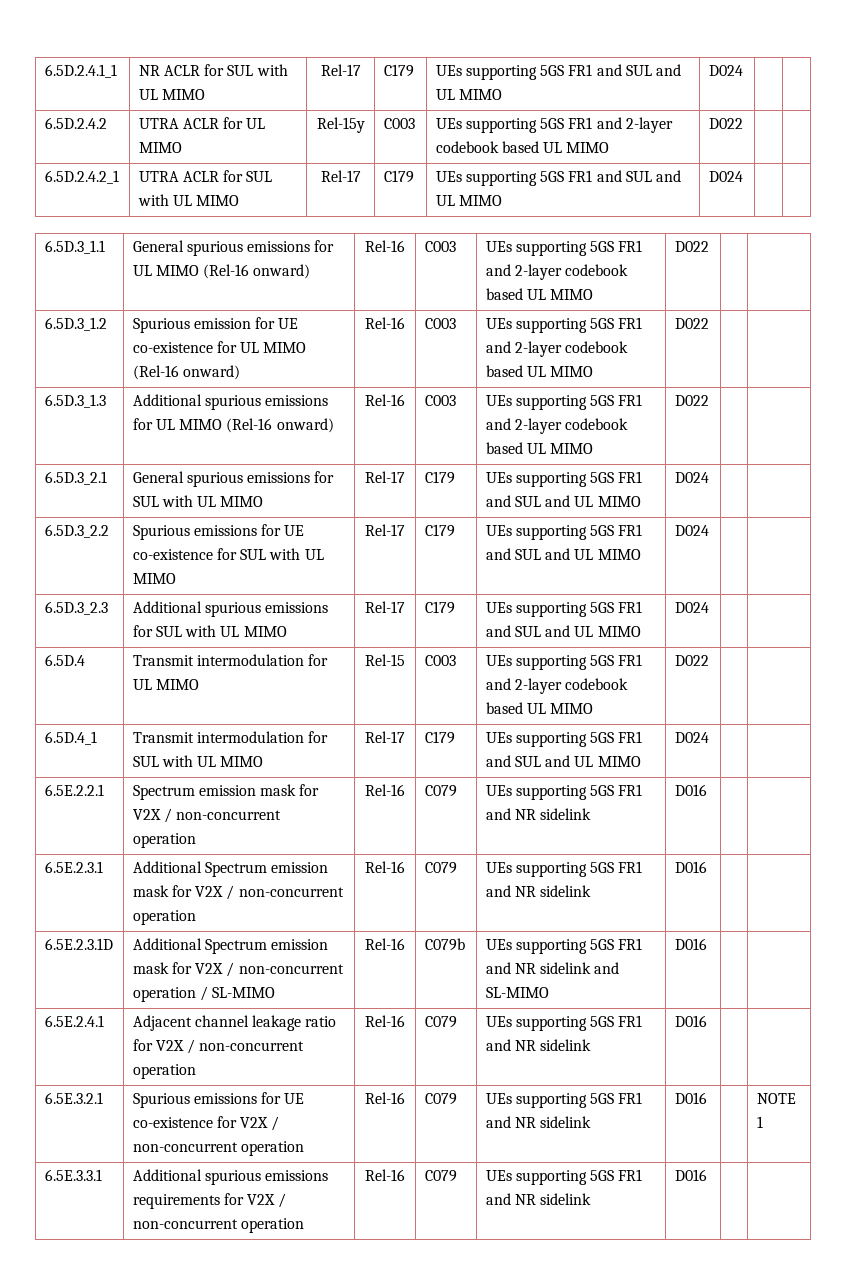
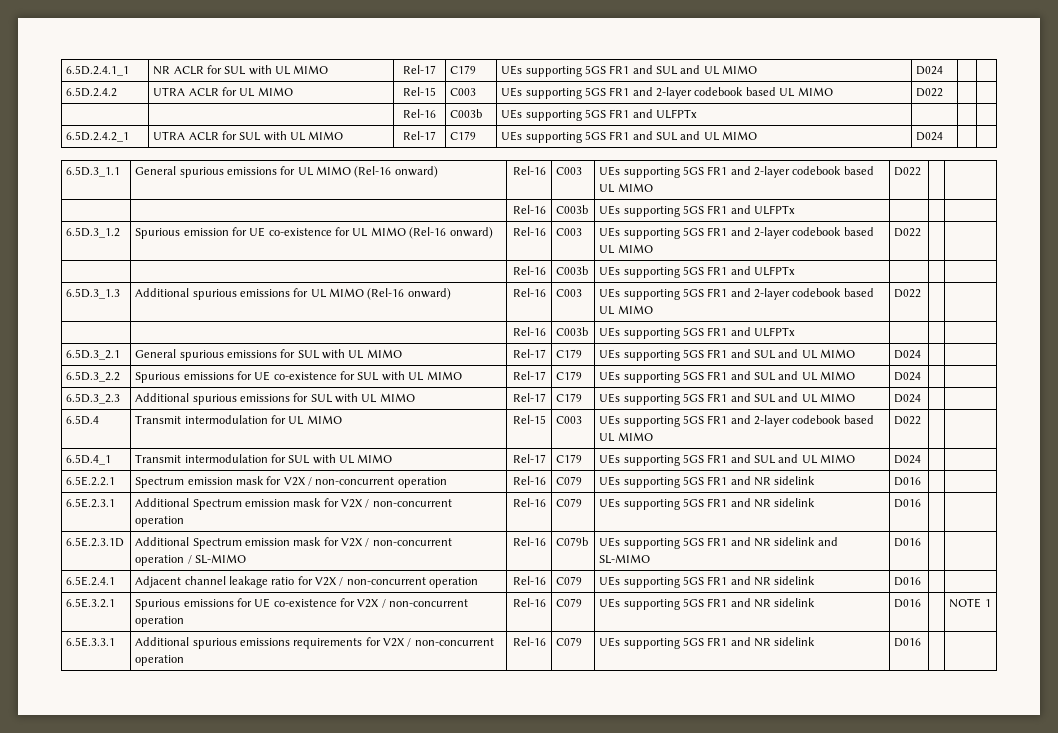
- 6.5D.2.4.2 | UTRA ACLR for UL MIMO | Rel-15y | C003 | UEs supporting 5GS FR1 and 2-layer codebook based UL MIMO | D022 | |
+ 6.5D.2.4.2 | UTRA ACLR for UL MIMO | Rel-15 | C003 | UEs supporting 5GS FR1 and 2-layer codebook based UL MIMO | D022 | |
+ | | Rel-16 | C003b | UEs supporting 5GS FR1 and ULFPTx | | |
  6.5D.3_1.1 | General spurious emissions for UL MIMO (Rel-16 onward) | Rel-16 | C003 | UEs supporting 5GS FR1 and 2-layer codebook based UL MIMO | D022 | |
+ | | Rel-16 | C003b | UEs supporting 5GS FR1 and ULFPTx | | |
  6.5D.3_1.2 | Spurious emission for UE co-existence for UL MIMO (Rel-16 onward) | Rel-16 | C003 | UEs supporting 5GS FR1 and 2-layer codebook based UL MIMO | D022 | |
+ | | Rel-16 | C003b | UEs supporting 5GS FR1 and ULFPTx | | |
  6.5D.3_1.3 | Additional spurious emissions for UL MIMO (Rel-16 onward) | Rel-16 | C003 | UEs supporting 5GS FR1 and 2-layer codebook based UL MIMO | D022 | |
+ | | Rel-16 | C003b | UEs supporting 5GS FR1 and ULFPTx | | |

